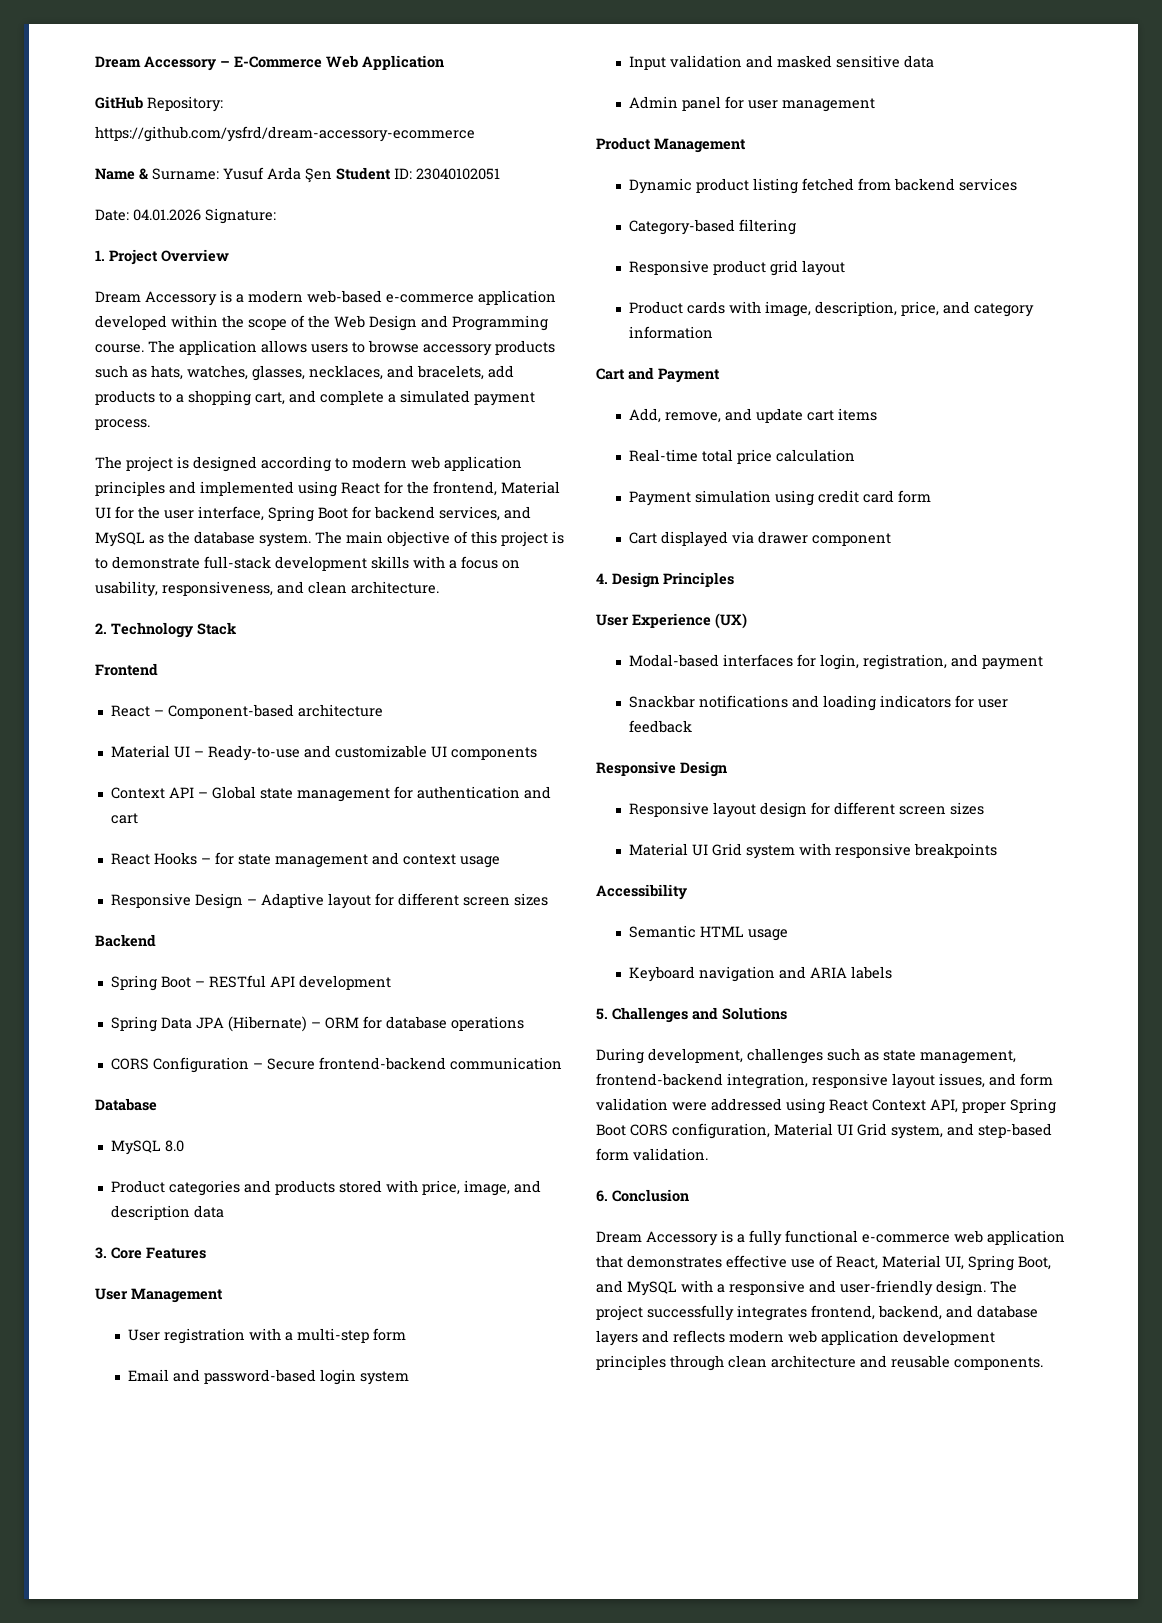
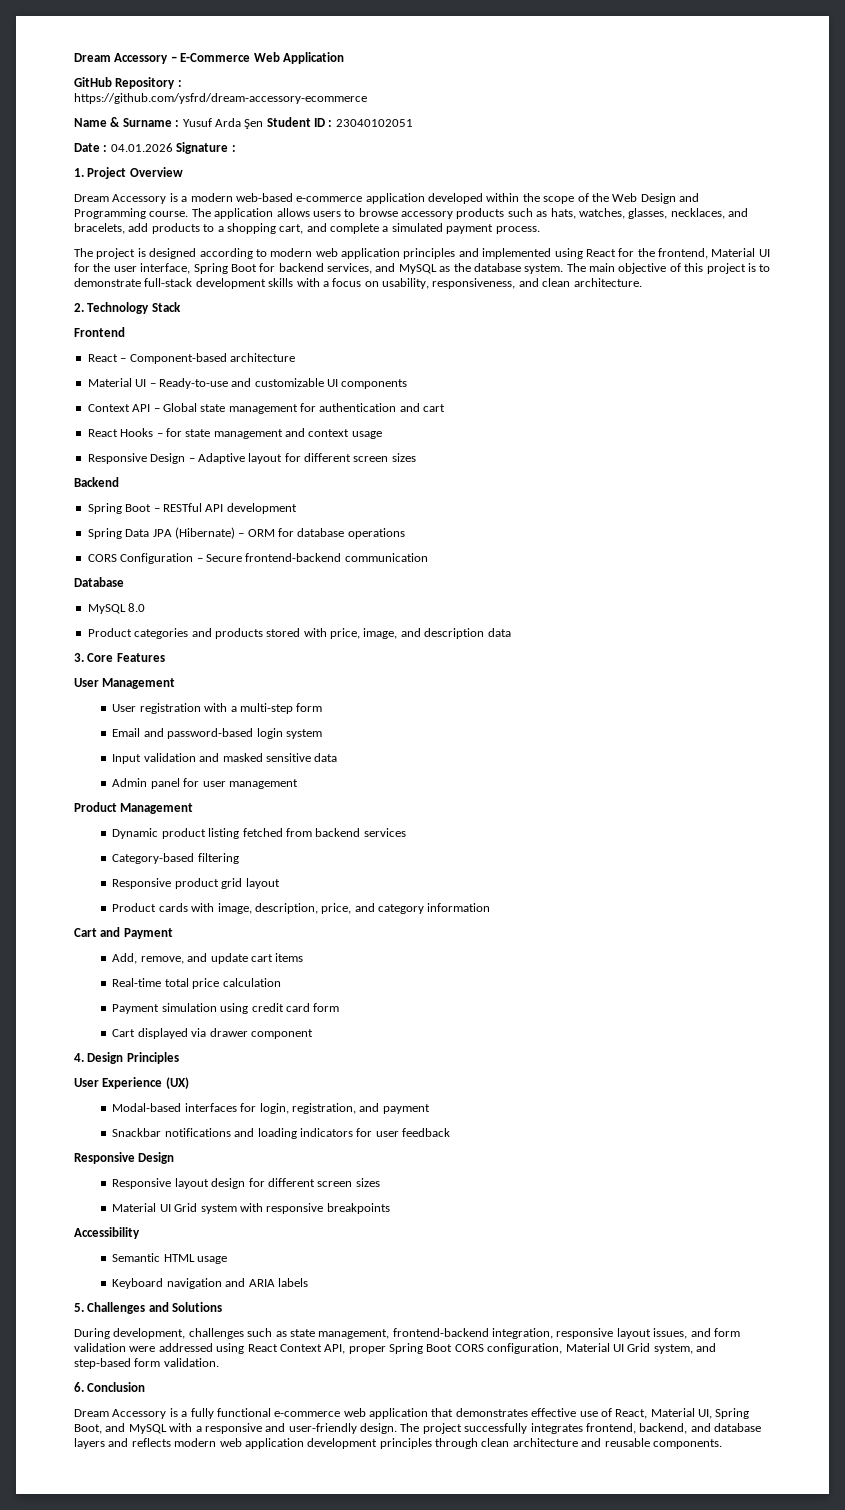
- GitHub Repository:
+ GitHub Repository :
- Name & Surname: Yusuf Arda Şen Student ID: 23040102051
+ Name & Surname : Yusuf Arda Şen Student ID : 23040102051
- Date: 04.01.2026 Signature:
+ Date : 04.01.2026 Signature :

